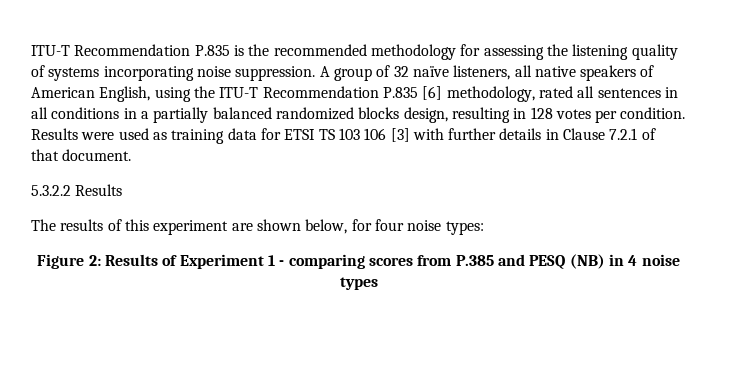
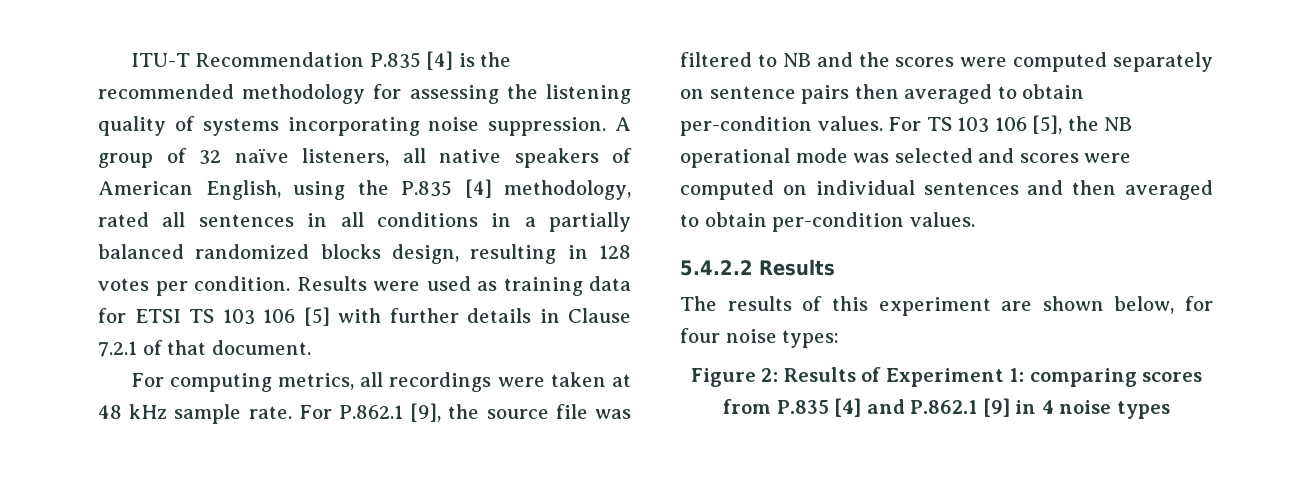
- ITU-T Recommendation P.835 is the recommended methodology for assessing the listening quality of systems incorporating noise suppression.
+ ITU-T Recommendation P.835 [4] is the recommended methodology for assessing the listening quality of systems incorporating noise suppression.
- A group of 32 naïve listeners, all native speakers of American English, using the ITU-T Recommendation P.835 [6] methodology, rated all sentences in all conditions in a partially balanced randomized blocks design, resulting in 128 votes per condition.
+ A group of 32 naïve listeners, all native speakers of American English, using the P.835 [4] methodology, rated all sentences in all conditions in a partially balanced randomized blocks design, resulting in 128 votes per condition.
- Results were used as training data for ETSI TS 103 106 [3] with further details in Clause 7.2.1 of that document.
+ Results were used as training data for ETSI TS 103 106 [5] with further details in Clause 7.2.1 of that document.
- 5.3.2.2 Results
+ For computing metrics, all recordings were taken at 48 kHz sample rate. For P.862.1 [9], the source file was filtered to NB and the scores were computed separately on sentence pairs then averaged to obtain per-condition values. For TS 103 106 [5], the NB operational mode was selected and scores were computed on individual sentences and then averaged to obtain per-condition values.
+ 5.4.2.2 Results
- Figure 2: Results of Experiment 1 - comparing scores from P.385 and PESQ (NB) in 4 noise types
+ Figure 2: Results of Experiment 1: comparing scores from P.835 [4] and P.862.1 [9] in 4 noise types

